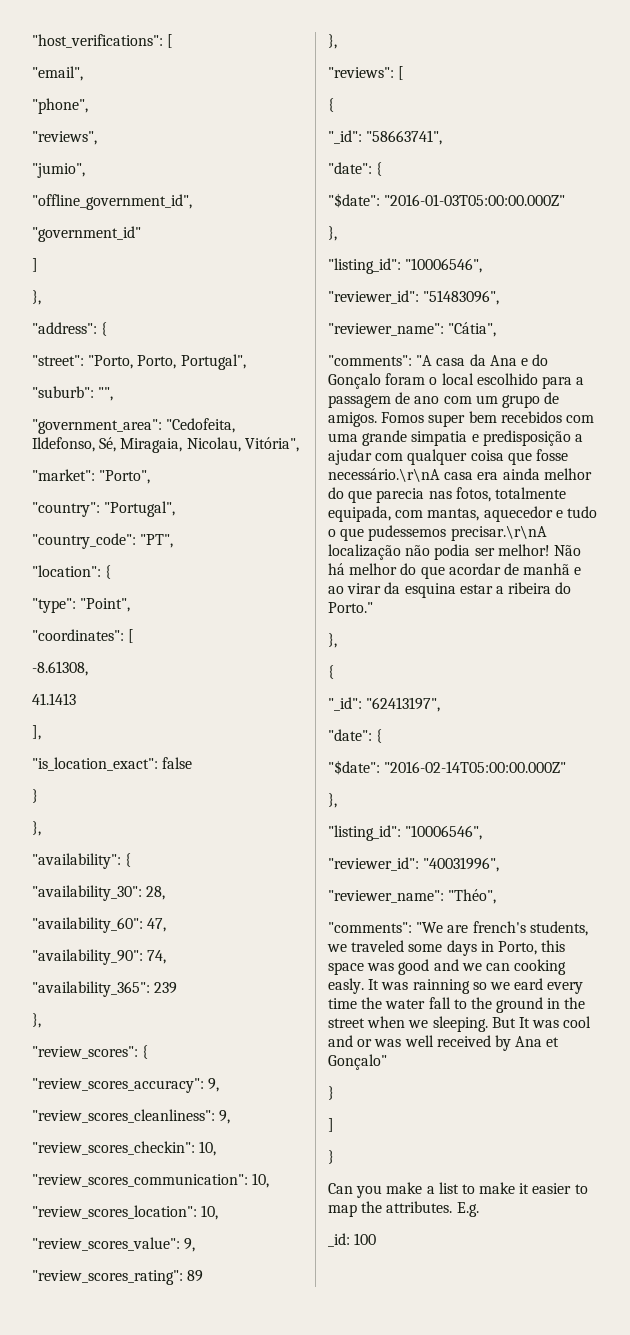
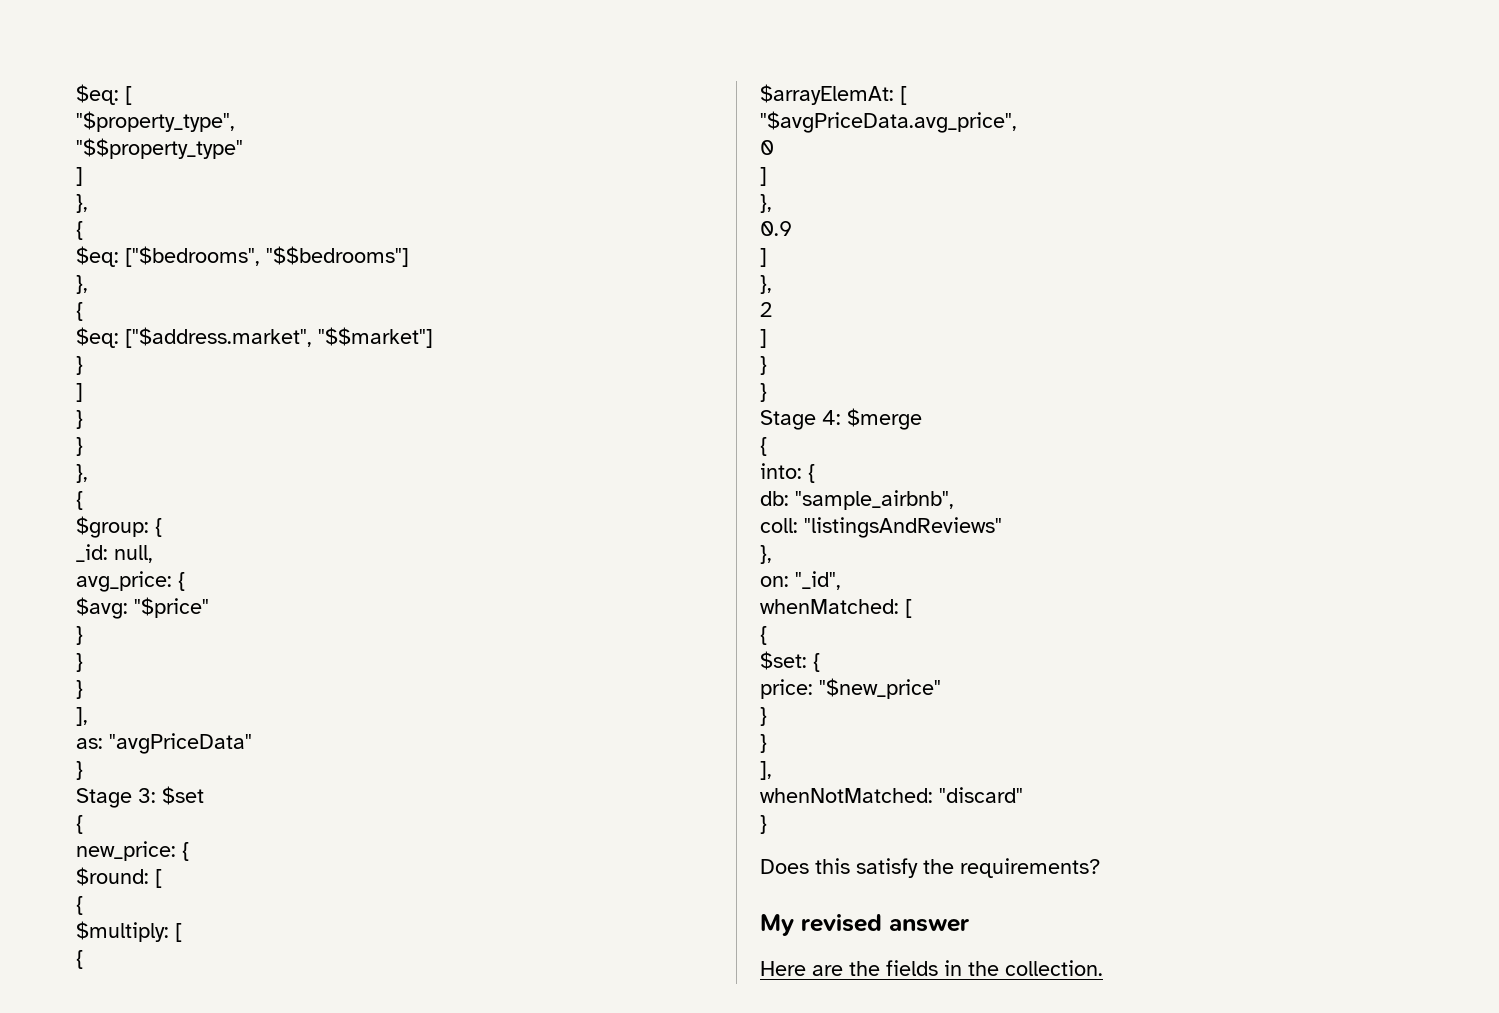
- "host_verifications": [
- "email",
- "phone",
- "reviews",
- "jumio",
- "offline_government_id",
- "government_id"
+ $eq: [
+ "$property_type",
+ "$$property_type"
  ]
  },
- "address": {
- "street": "Porto, Porto, Portugal",
- "suburb": "",
- "government_area": "Cedofeita, Ildefonso, Sé, Miragaia, Nicolau, Vitória",
- "market": "Porto",
- "country": "Portugal",
- "country_code": "PT",
- "location": {
- "type": "Point",
- "coordinates": [
- -8.61308,
- 41.1413
- ],
- "is_location_exact": false
- }
- },
- "availability": {
- "availability_30": 28,
- "availability_60": 47,
- "availability_90": 74,
- "availability_365": 239
- },
- "review_scores": {
- "review_scores_accuracy": 9,
- "review_scores_cleanliness": 9,
- "review_scores_checkin": 10,
- "review_scores_communication": 10,
- "review_scores_location": 10,
- "review_scores_value": 9,
- "review_scores_rating": 89
- },
- "reviews": [
  {
- "_id": "58663741",
- "date": {
- "$date": "2016-01-03T05:00:00.000Z"
- },
- "listing_id": "10006546",
- "reviewer_id": "51483096",
- "reviewer_name": "Cátia",
- "comments": "A casa da Ana e do Gonçalo foram o local escolhido para a passagem de ano com um grupo de amigos. Fomos super bem recebidos com uma grande simpatia e predisposição a ajudar com qualquer coisa que fosse necessário.\r\nA casa era ainda melhor do que parecia nas fotos, totalmente equipada, com mantas, aquecedor e tudo o que pudessemos precisar.\r\nA localização não podia ser melhor! Não há melhor do que acordar de manhã e ao virar da esquina estar a ribeira do Porto."
+ $eq: ["$bedrooms", "$$bedrooms"]
  },
  {
- "_id": "62413197",
- "date": {
- "$date": "2016-02-14T05:00:00.000Z"
- },
- "listing_id": "10006546",
- "reviewer_id": "40031996",
- "reviewer_name": "Théo",
- "comments": "We are french's students, we traveled some days in Porto, this space was good and we can cooking easly. It was rainning so we eard every time the water fall to the ground in the street when we sleeping. But It was cool and or was well received by Ana et Gonçalo"
+ $eq: ["$address.market", "$$market"]
  }
  ]
  }
- Can you make a list to make it easier to map the attributes. E.g.
- _id: 100
+ }
+ },
+ {
+ $group: {
+ _id: null,
+ avg_price: {
+ $avg: "$price"
+ }
+ }
+ }
+ ],
+ as: "avgPriceData"
+ }
+ Stage 3: $set
+ {
+ new_price: {
+ $round: [
+ {
+ $multiply: [
+ {
+ $arrayElemAt: [
+ "$avgPriceData.avg_price",
+ 0
+ ]
+ },
+ 0.9
+ ]
+ },
+ 2
+ ]
+ }
+ }
+ Stage 4: $merge
+ {
+ into: {
+ db: "sample_airbnb",
+ coll: "listingsAndReviews"
+ },
+ on: "_id",
+ whenMatched: [
+ {
+ $set: {
+ price: "$new_price"
+ }
+ }
+ ],
+ whenNotMatched: "discard"
+ }
+ Does this satisfy the requirements?
+ My revised answer
+ Here are the fields in the collection.

